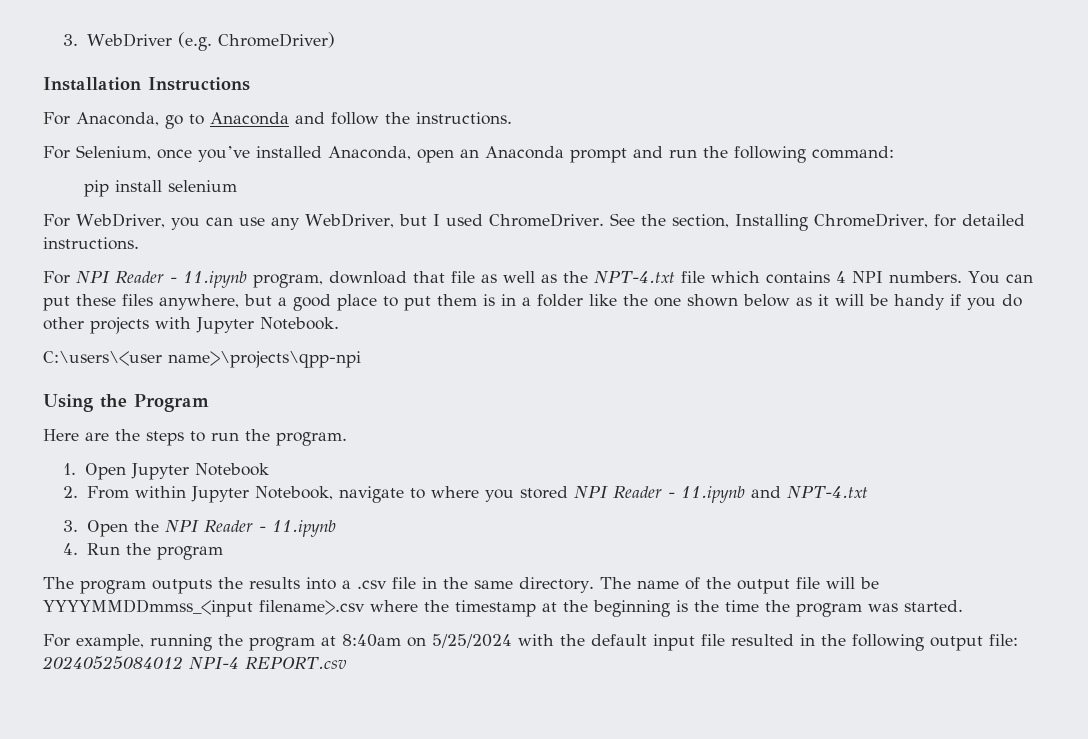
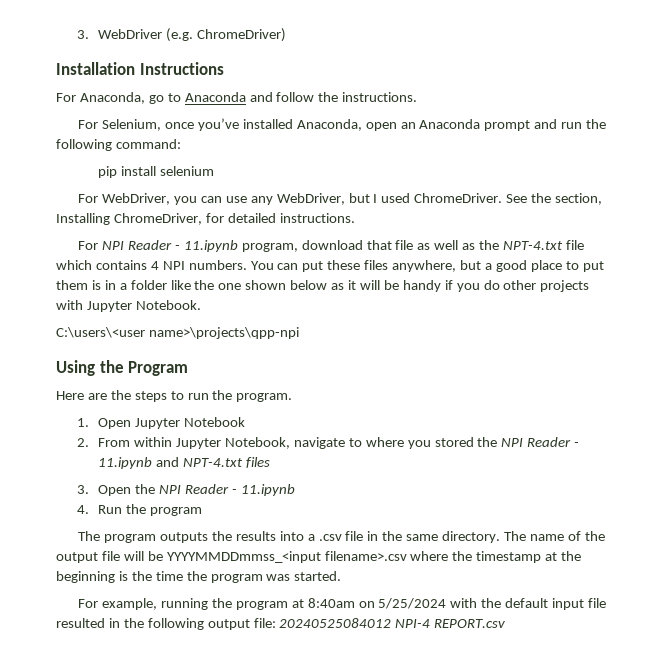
- 2. From within Jupyter Notebook, navigate to where you stored NPI Reader - 11.ipynb and NPT-4.txt
+ 2. From within Jupyter Notebook, navigate to where you stored the NPI Reader - 11.ipynb and NPT-4.txt files

